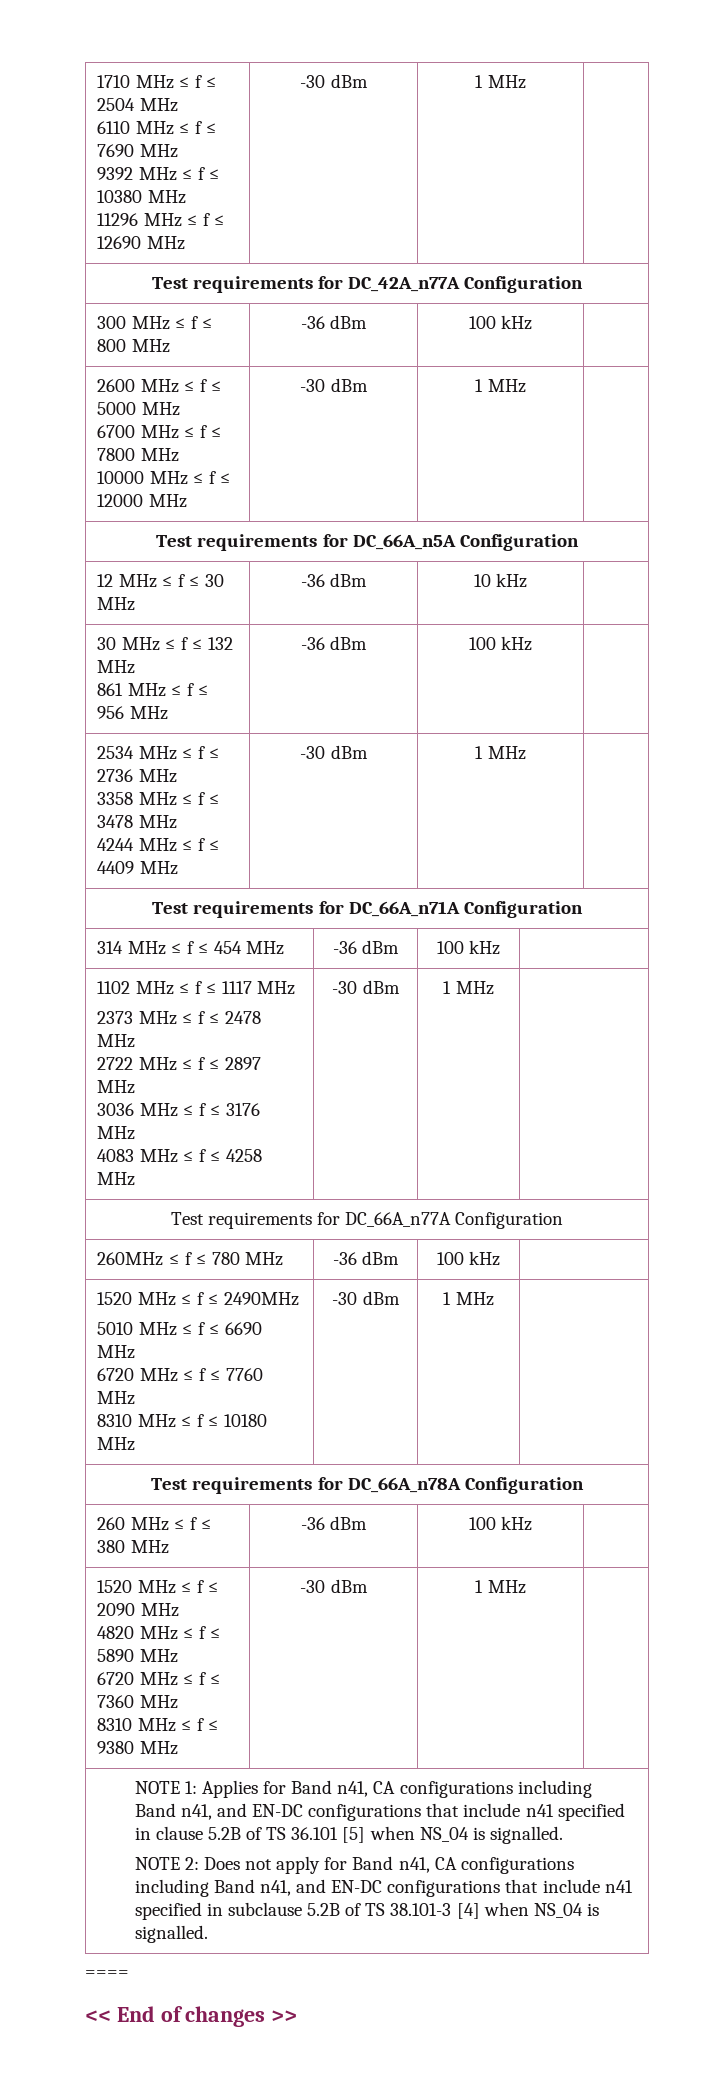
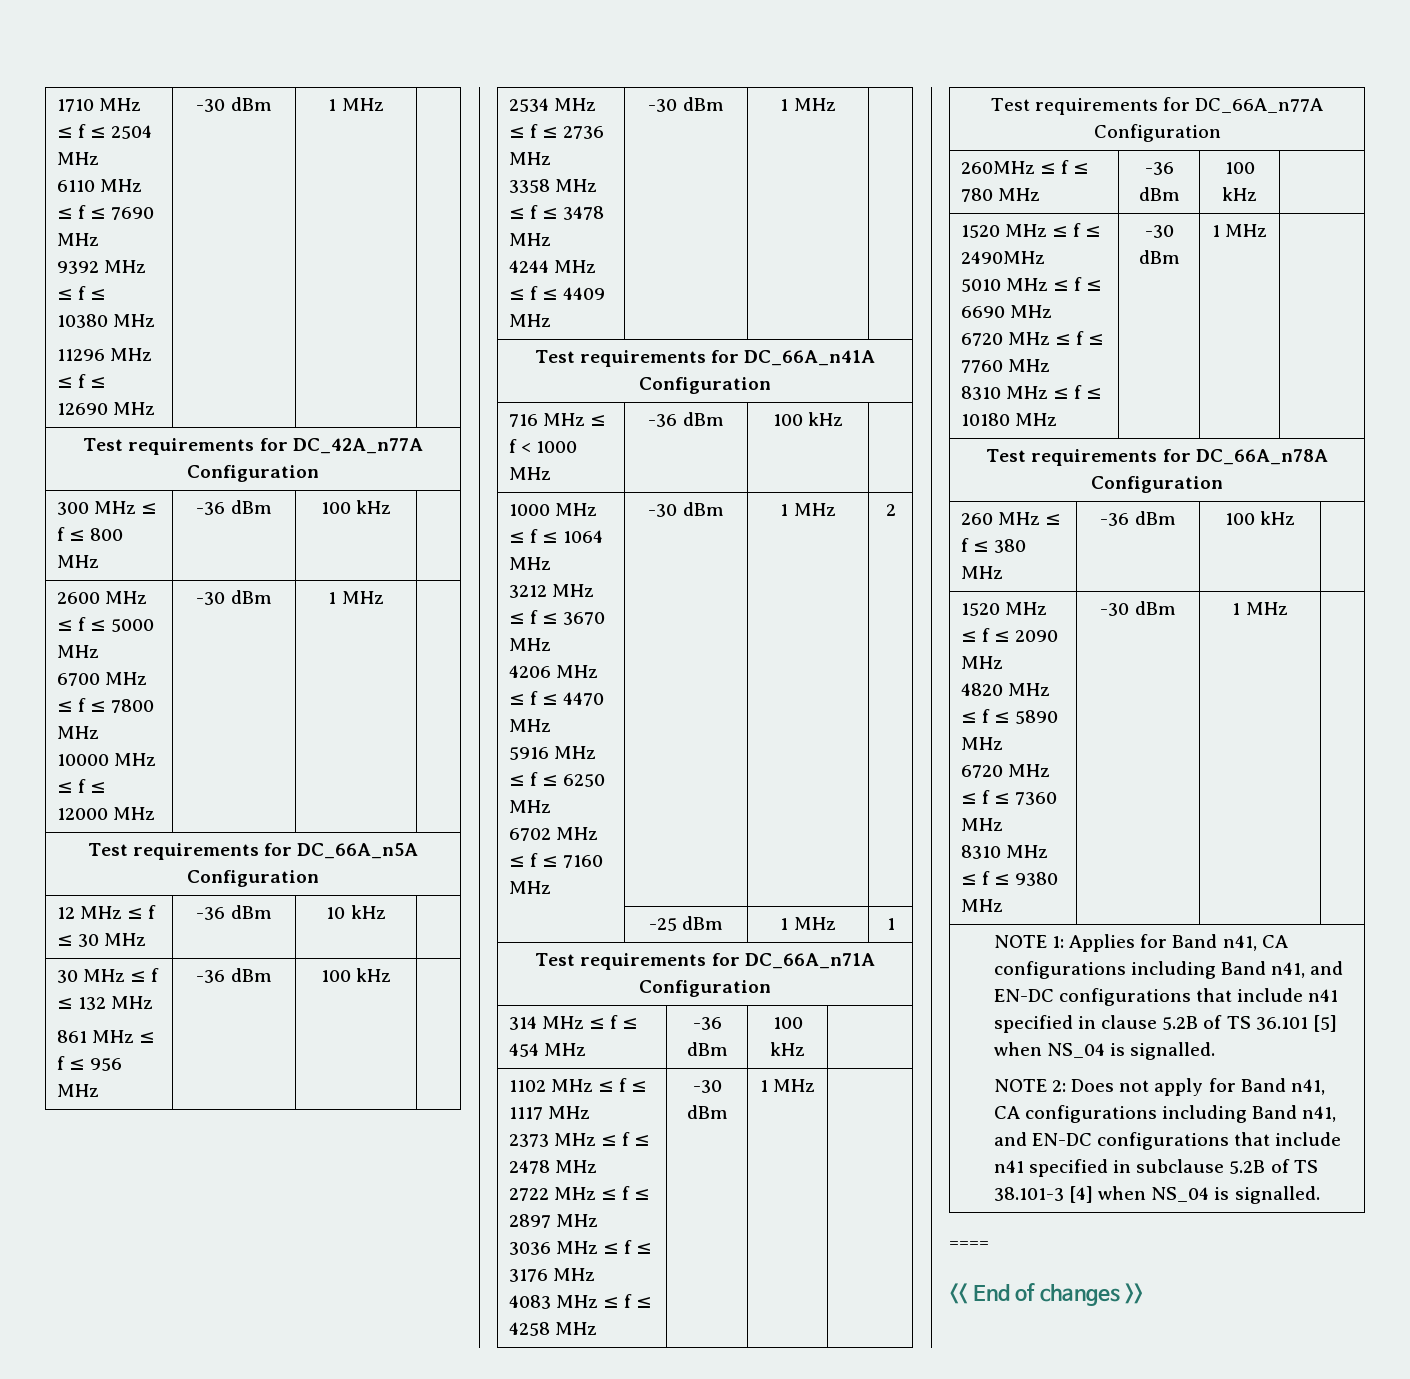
+ Test requirements for DC_66A_n41A Configuration
+ 716 MHz ≤ f < 1000 MHz | -36 dBm | 100 kHz |
+ 1000 MHz ≤ f ≤ 1064 MHz
+ 3212 MHz ≤ f ≤ 3670 MHz
+ 4206 MHz ≤ f ≤ 4470 MHz
+ 5916 MHz ≤ f ≤ 6250 MHz
+ 6702 MHz ≤ f ≤ 7160 MHz | -30 dBm | 1 MHz | 2
+ | -25 dBm | 1 MHz | 1

